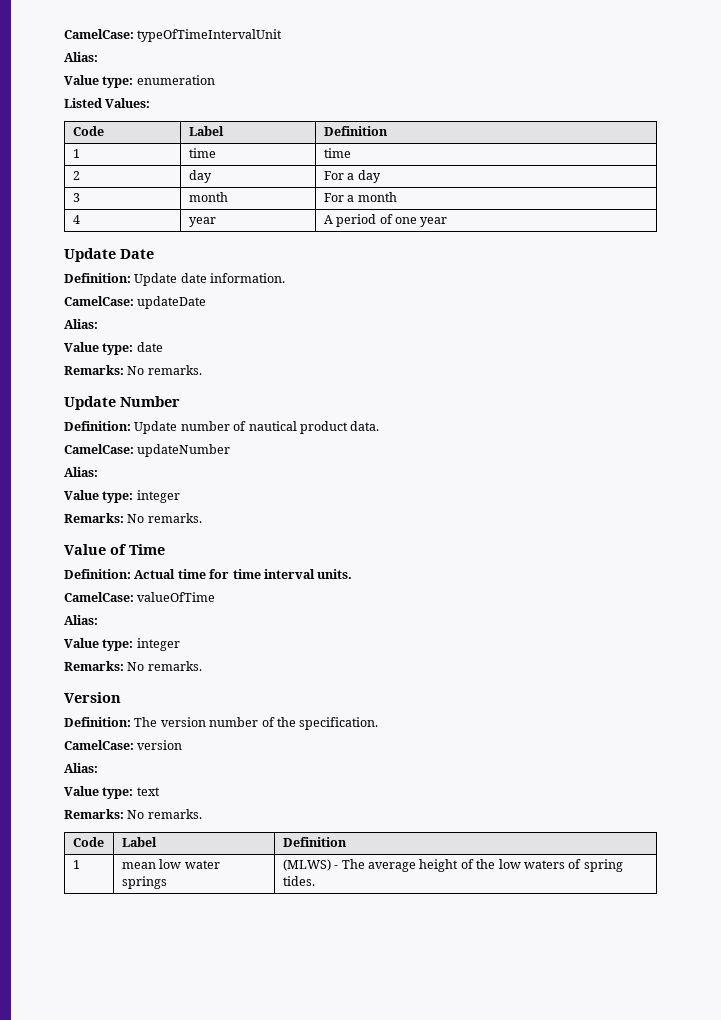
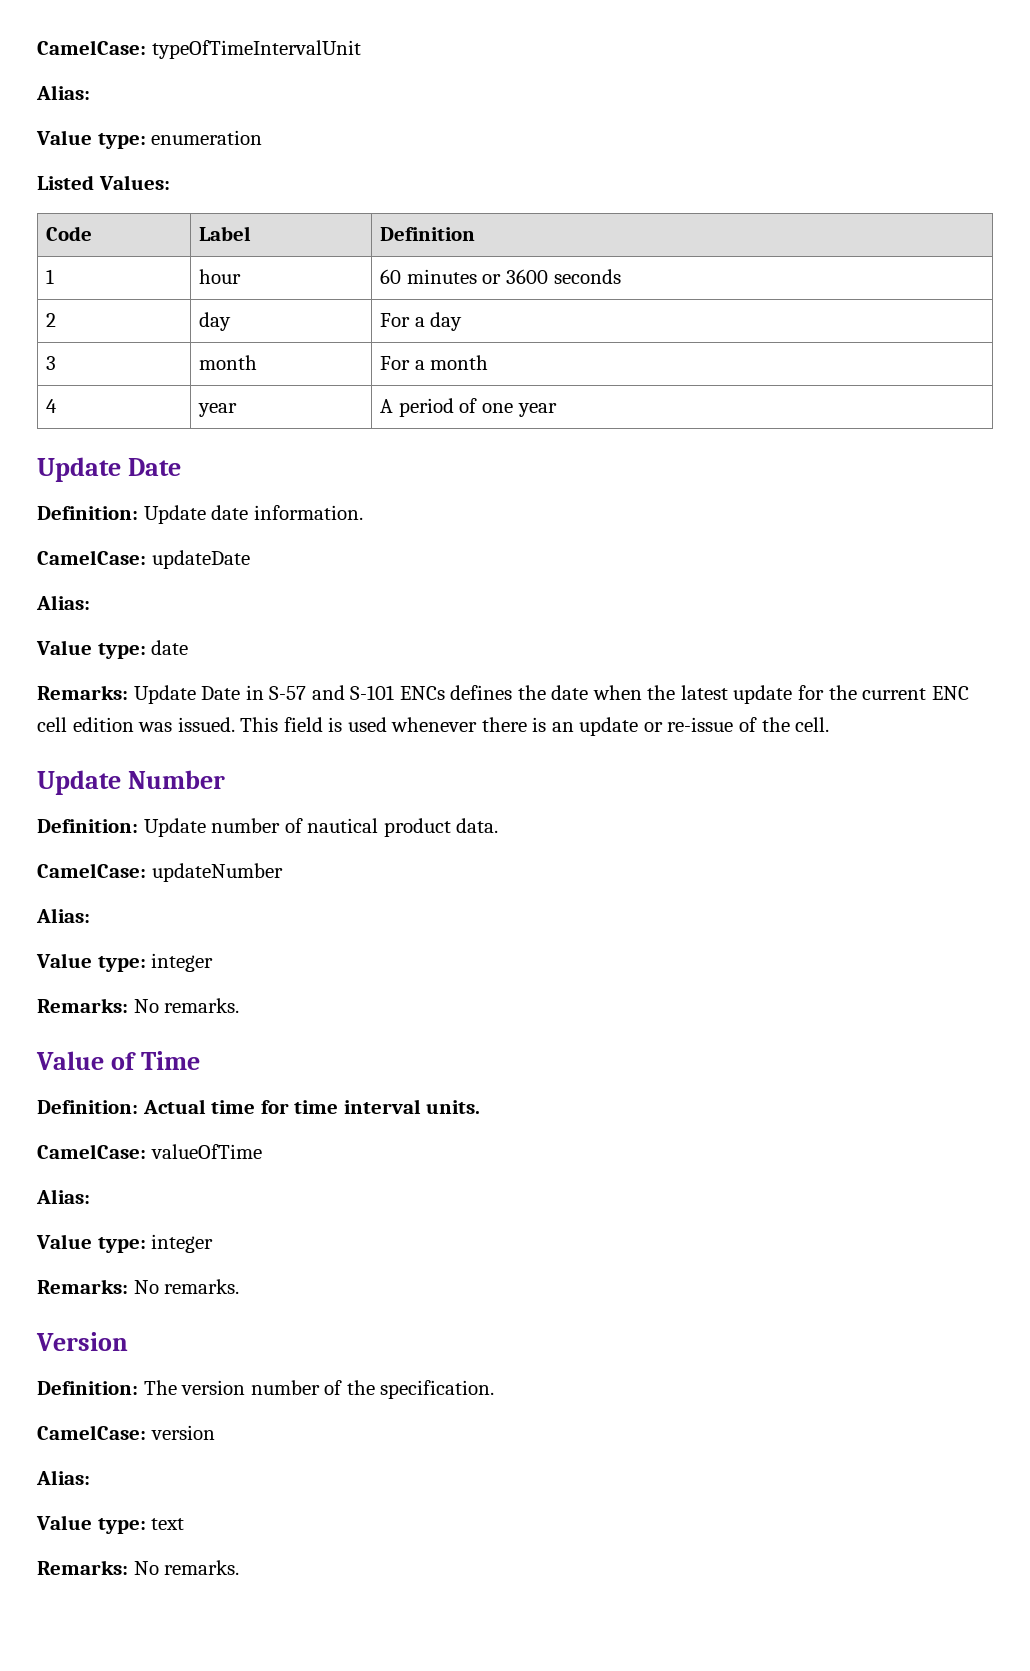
- 1 | time | time
+ 1 | hour | 60 minutes or 3600 seconds
  Value type: date
- Remarks: No remarks.
+ Remarks: Update Date in S-57 and S-101 ENCs defines the date when the latest update for the current ENC cell edition was issued. This field is used whenever there is an update or re-issue of the cell.
  Value type: text
  Remarks: No remarks.
- Code | Label | Definition
- 1 | mean low water springs | (MLWS) - The average height of the low waters of spring tides.

